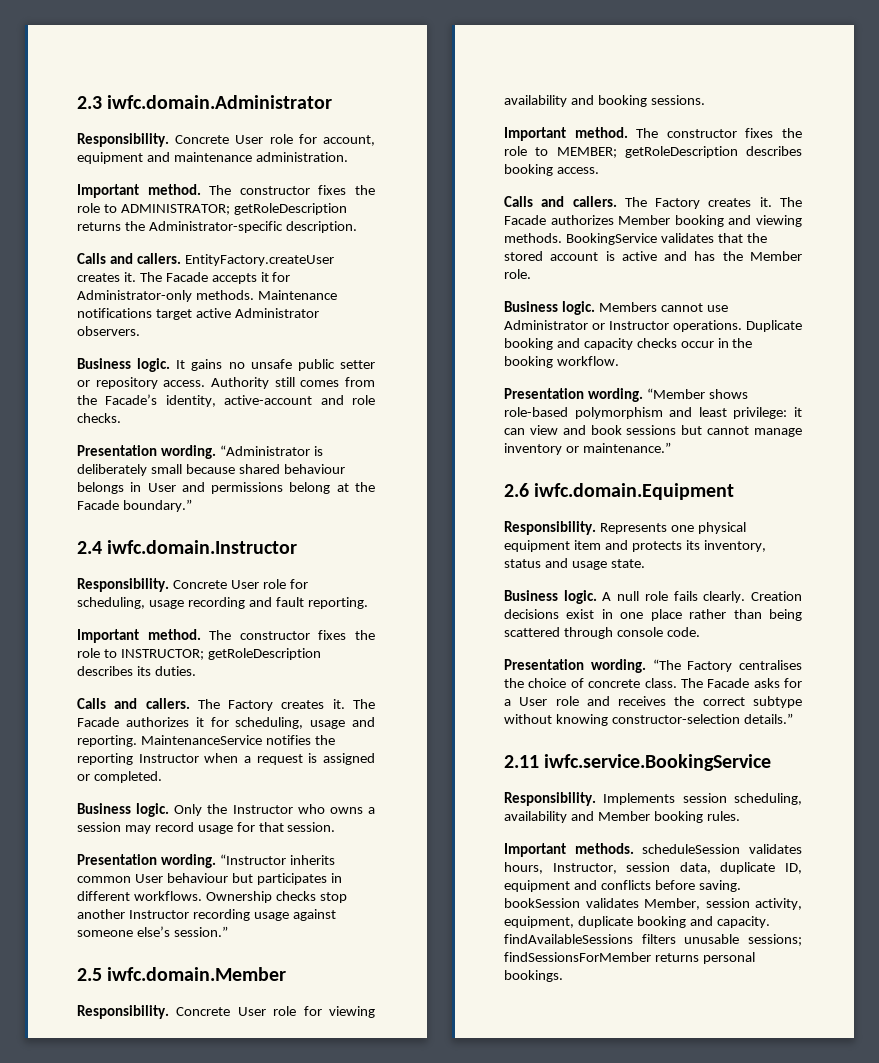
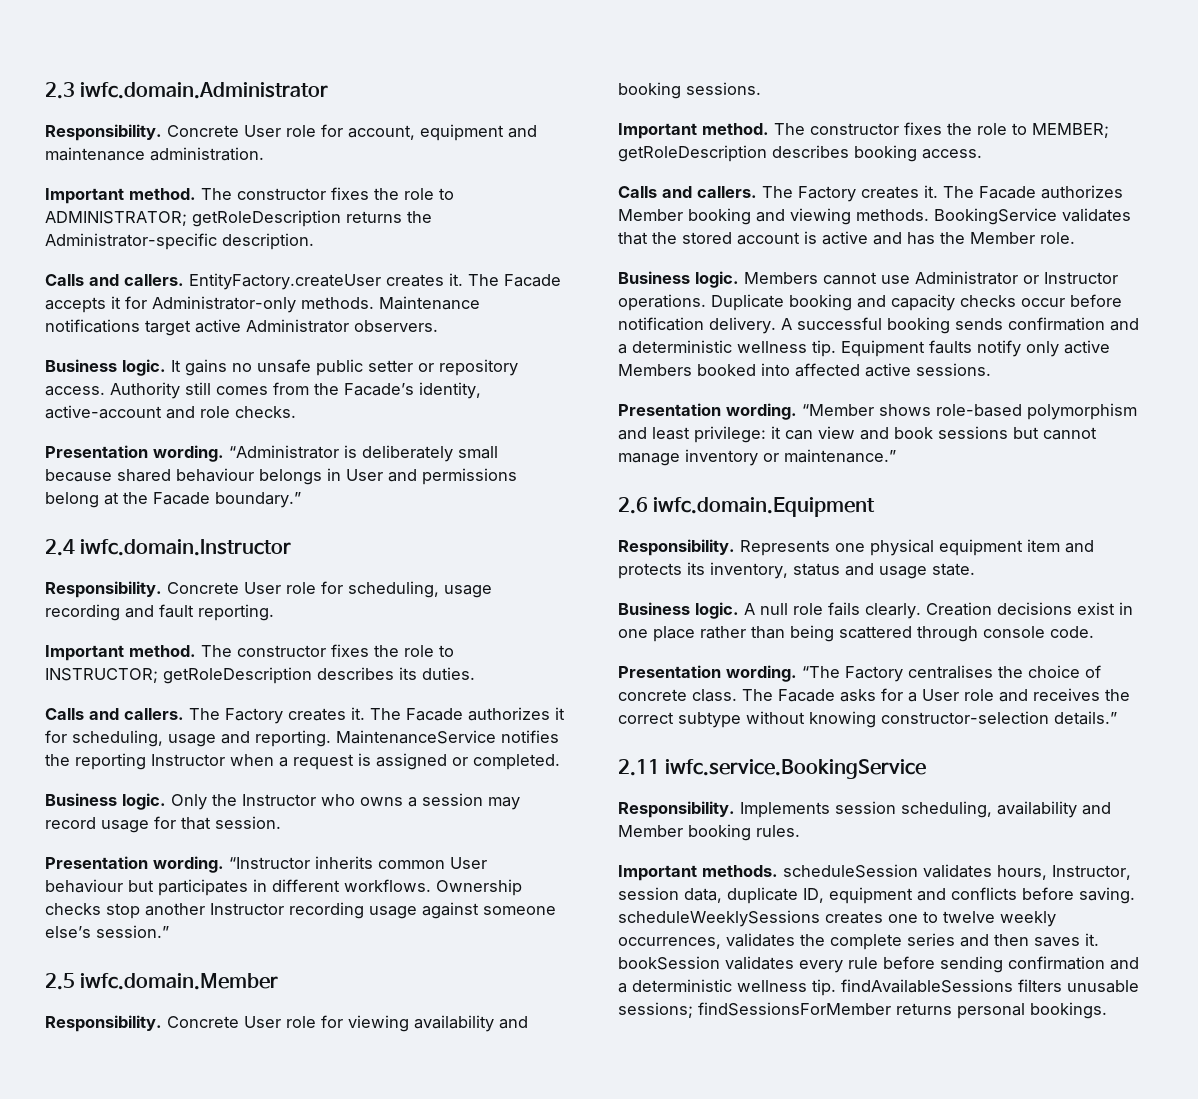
- Duplicate booking and capacity checks occur in the booking workflow.
+ Duplicate booking and capacity checks occur before notification delivery. A successful booking sends confirmation and a deterministic wellness tip. Equipment faults notify only active Members booked into affected active sessions.
- Important methods. scheduleSession validates hours, Instructor, session data, duplicate ID, equipment and conflicts before saving. bookSession validates Member, session activity, equipment, duplicate booking and capacity. findAvailableSessions filters unusable sessions; findSessionsForMember returns personal bookings.
+ Important methods. scheduleSession validates hours, Instructor, session data, duplicate ID, equipment and conflicts before saving. scheduleWeeklySessions creates one to twelve weekly occurrences, validates the complete series and then saves it. bookSession validates every rule before sending confirmation and a deterministic wellness tip. findAvailableSessions filters unusable sessions; findSessionsForMember returns personal bookings.

